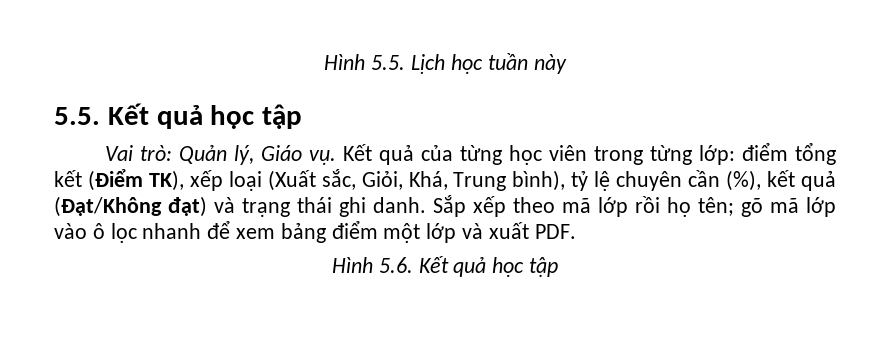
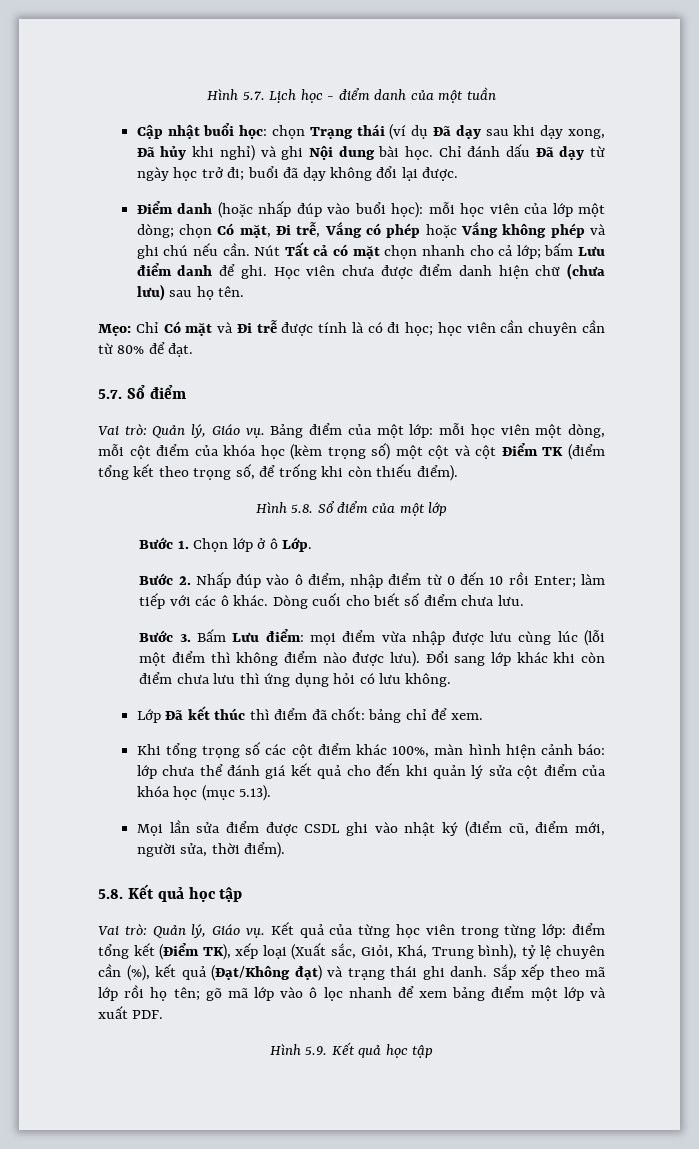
- Hình 5.5. Lịch học tuần này
- 5.5. Kết quả học tập
+ Hình 5.7. Lịch học - điểm danh của một tuần
+ Cập nhật buổi học: chọn Trạng thái (ví dụ Đã dạy sau khi dạy xong, Đã hủy khi nghỉ) và ghi Nội dung bài học. Chỉ đánh dấu Đã dạy từ ngày học trở đi; buổi đã dạy không đổi lại được.
+ Điểm danh (hoặc nhấp đúp vào buổi học): mỗi học viên của lớp một dòng; chọn Có mặt, Đi trễ, Vắng có phép hoặc Vắng không phép và ghi chú nếu cần. Nút Tất cả có mặt chọn nhanh cho cả lớp; bấm Lưu điểm danh để ghi. Học viên chưa được điểm danh hiện chữ (chưa lưu) sau họ tên.
+ Mẹo: Chỉ Có mặt và Đi trễ được tính là có đi học; học viên cần chuyên cần từ 80% để đạt.
+ 5.7. Sổ điểm
+ Vai trò: Quản lý, Giáo vụ. Bảng điểm của một lớp: mỗi học viên một dòng, mỗi cột điểm của khóa học (kèm trọng số) một cột và cột Điểm TK (điểm tổng kết theo trọng số, để trống khi còn thiếu điểm).
+ Hình 5.8. Sổ điểm của một lớp
+ Bước 1. Chọn lớp ở ô Lớp.
+ Bước 2. Nhấp đúp vào ô điểm, nhập điểm từ 0 đến 10 rồi Enter; làm tiếp với các ô khác. Dòng cuối cho biết số điểm chưa lưu.
+ Bước 3. Bấm Lưu điểm: mọi điểm vừa nhập được lưu cùng lúc (lỗi một điểm thì không điểm nào được lưu). Đổi sang lớp khác khi còn điểm chưa lưu thì ứng dụng hỏi có lưu không.
+ Lớp Đã kết thúc thì điểm đã chốt: bảng chỉ để xem.
+ Khi tổng trọng số các cột điểm khác 100%, màn hình hiện cảnh báo: lớp chưa thể đánh giá kết quả cho đến khi quản lý sửa cột điểm của khóa học (mục 5.13).
+ Mọi lần sửa điểm được CSDL ghi vào nhật ký (điểm cũ, điểm mới, người sửa, thời điểm).
+ 5.8. Kết quả học tập
- Hình 5.6. Kết quả học tập
+ Hình 5.9. Kết quả học tập

